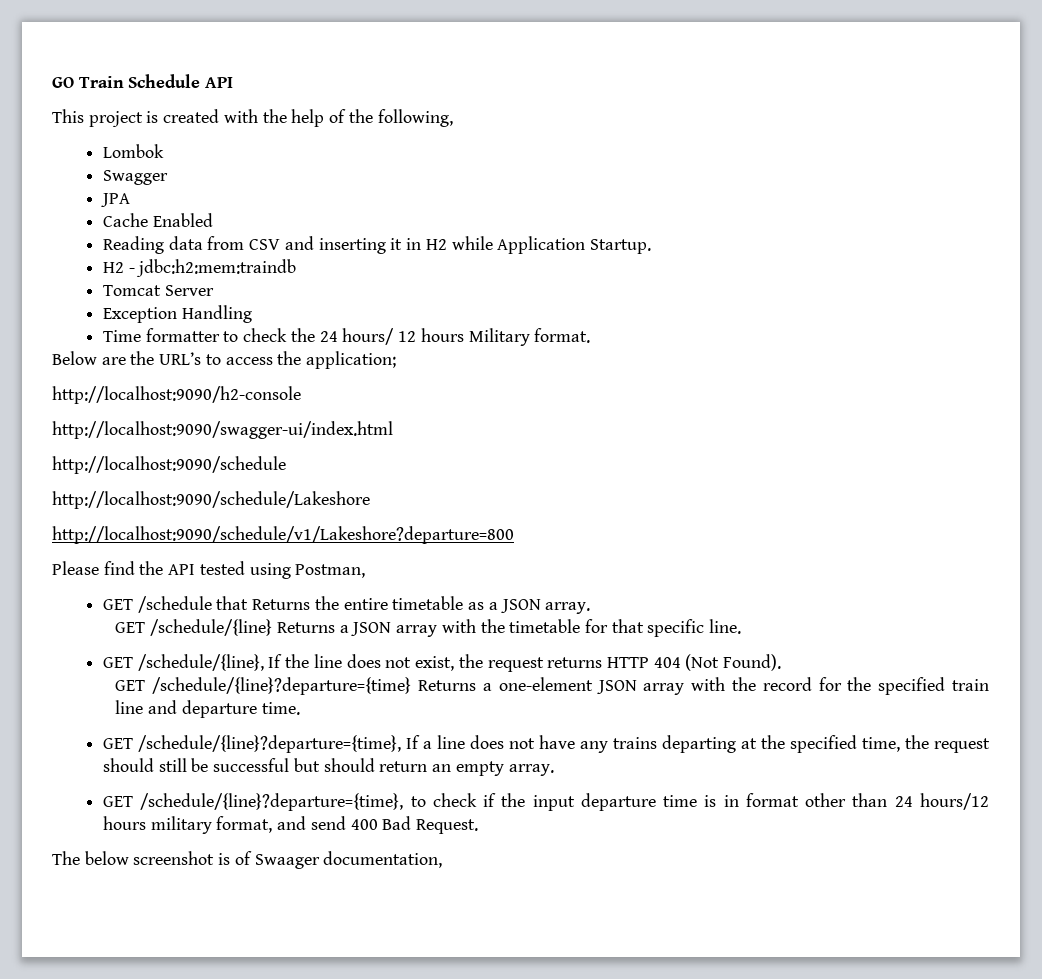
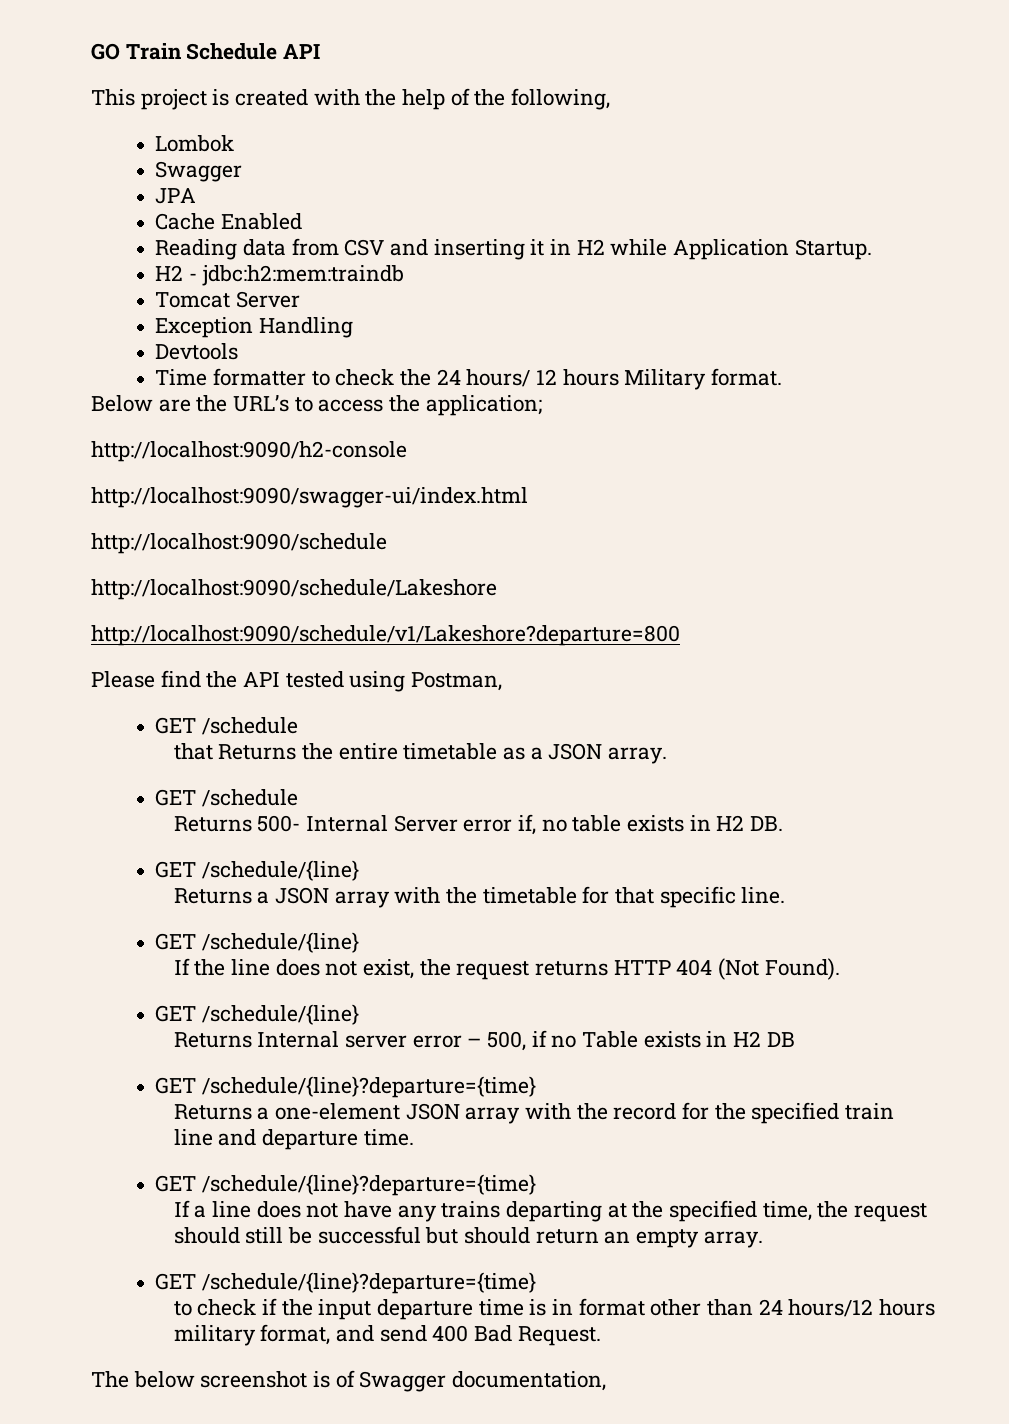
+ Devtools
  Please find the API tested using Postman,
- GET /schedule that Returns the entire timetable as a JSON array.
- GET /schedule/{line} Returns a JSON array with the timetable for that specific line.
- GET /schedule/{line}, If the line does not exist, the request returns HTTP 404 (Not Found).
- GET /schedule/{line}?departure={time} Returns a one-element JSON array with the record for the specified train line and departure time.
- GET /schedule/{line}?departure={time}, If a line does not have any trains departing at the specified time, the request should still be successful but should return an empty array.
- GET /schedule/{line}?departure={time}, to check if the input departure time is in format other than 24 hours/12 hours military format, and send 400 Bad Request.
+ GET /schedule
+ that Returns the entire timetable as a JSON array.
+ GET /schedule
+ Returns 500- Internal Server error if, no table exists in H2 DB.
+ GET /schedule/{line}
+ Returns a JSON array with the timetable for that specific line.
+ GET /schedule/{line}
+ If the line does not exist, the request returns HTTP 404 (Not Found).
+ GET /schedule/{line}
+ Returns Internal server error – 500, if no Table exists in H2 DB
+ GET /schedule/{line}?departure={time}
+ Returns a one-element JSON array with the record for the specified train line and departure time.
+ GET /schedule/{line}?departure={time}
+ If a line does not have any trains departing at the specified time, the request should still be successful but should return an empty array.
+ GET /schedule/{line}?departure={time}
+ to check if the input departure time is in format other than 24 hours/12 hours military format, and send 400 Bad Request.
- The below screenshot is of Swaager documentation,
+ The below screenshot is of Swagger documentation,

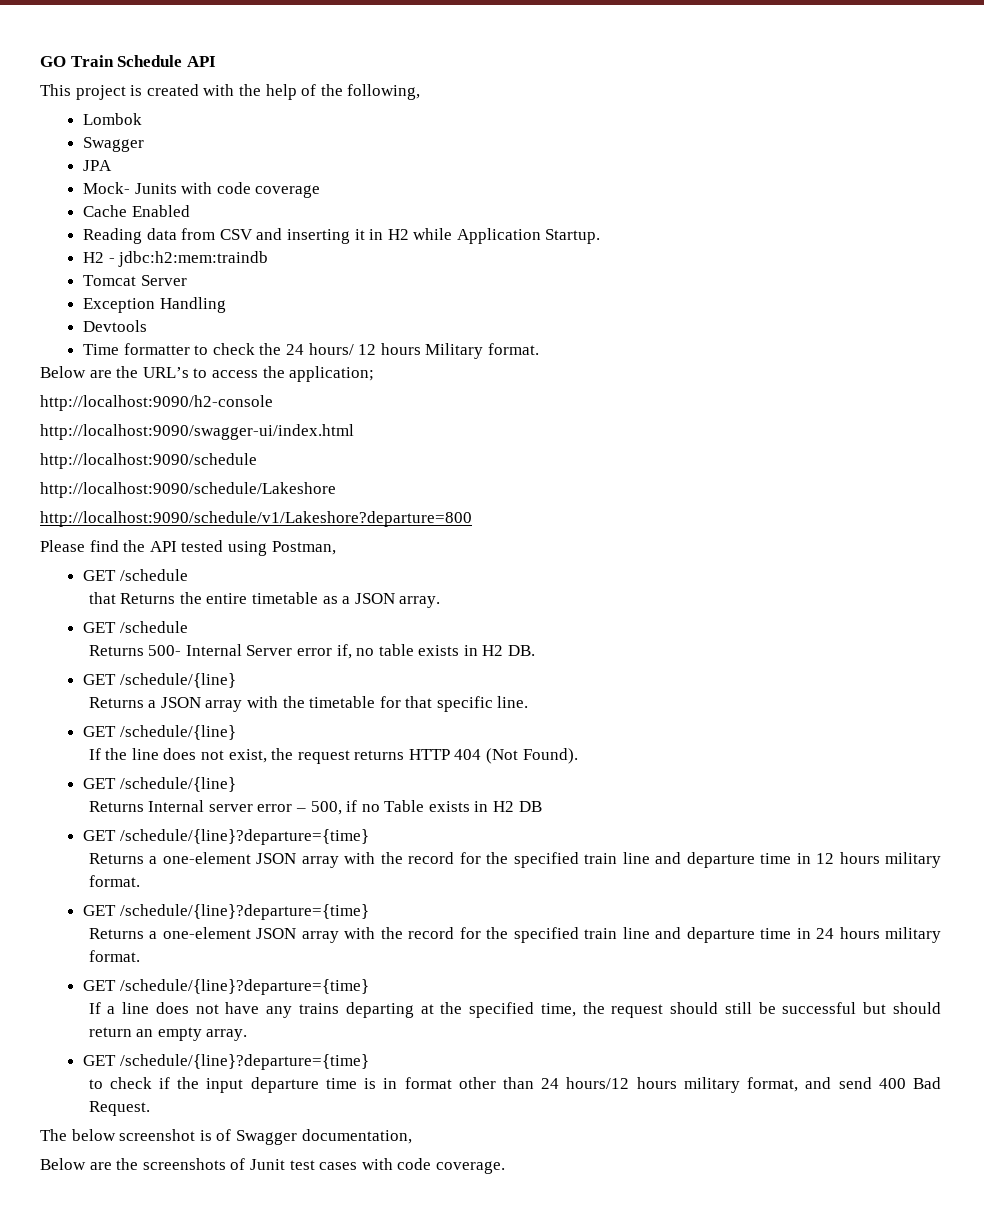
+ Mock- Junits with code coverage
- Returns a one-element JSON array with the record for the specified train line and departure time.
+ Returns a one-element JSON array with the record for the specified train line and departure time in 12 hours military format.
+ GET /schedule/{line}?departure={time}
+ Returns a one-element JSON array with the record for the specified train line and departure time in 24 hours military format.
+ Below are the screenshots of Junit test cases with code coverage.

